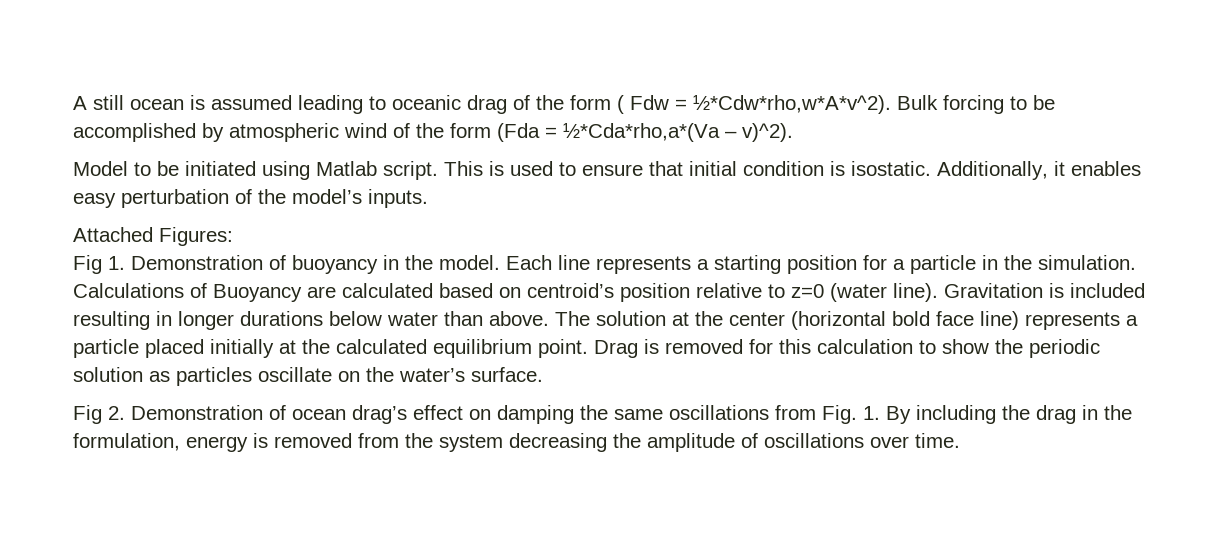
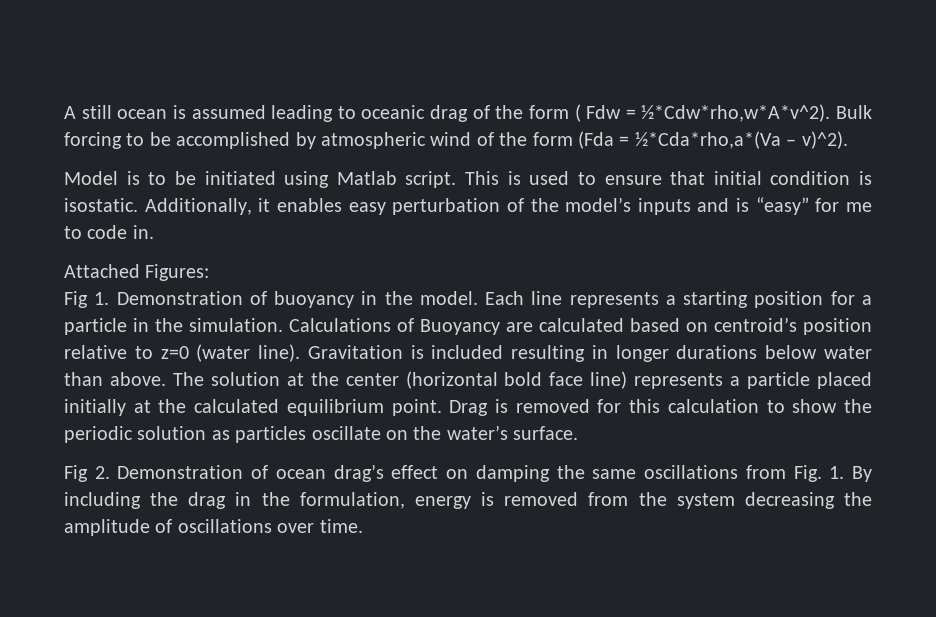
- Model to be initiated using Matlab script.
+ Model is to be initiated using Matlab script.
- Additionally, it enables easy perturbation of the model’s inputs.
+ Additionally, it enables easy perturbation of the model’s inputs and is “easy” for me to code in.

